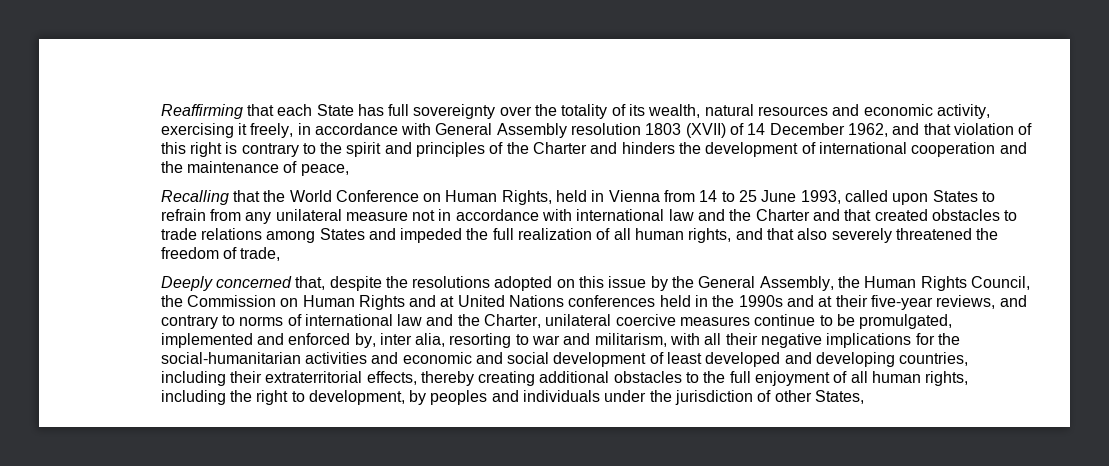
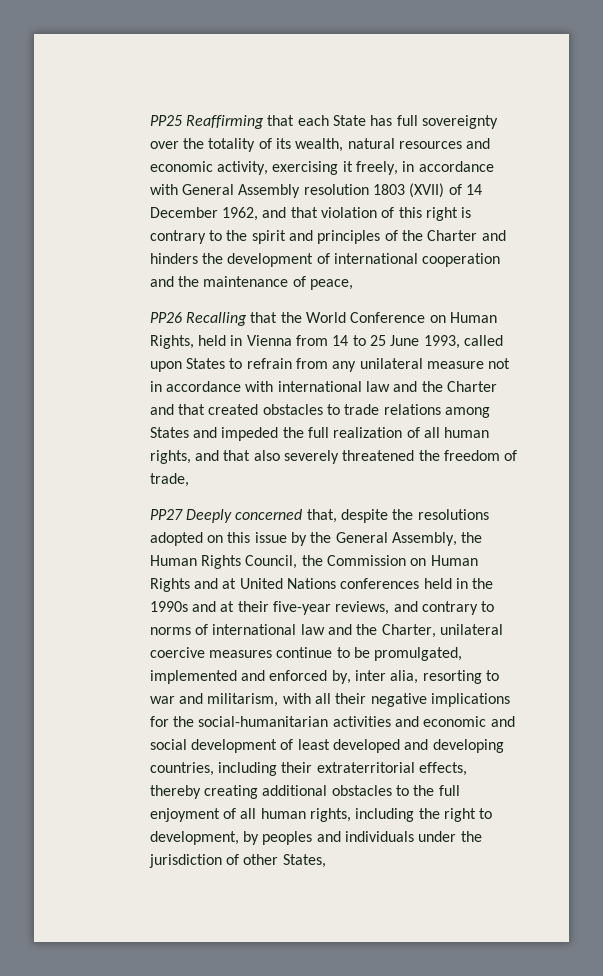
- Reaffirming that each State has full sovereignty over the totality of its wealth, natural resources and economic activity, exercising it freely, in accordance with General Assembly resolution 1803 (XVII) of 14 December 1962, and that violation of this right is contrary to the spirit and principles of the Charter and hinders the development of international cooperation and the maintenance of peace,
+ PP25 Reaffirming that each State has full sovereignty over the totality of its wealth, natural resources and economic activity, exercising it freely, in accordance with General Assembly resolution 1803 (XVII) of 14 December 1962, and that violation of this right is contrary to the spirit and principles of the Charter and hinders the development of international cooperation and the maintenance of peace,
- Recalling that the World Conference on Human Rights, held in Vienna from 14 to 25 June 1993, called upon States to refrain from any unilateral measure not in accordance with international law and the Charter and that created obstacles to trade relations among States and impeded the full realization of all human rights, and that also severely threatened the freedom of trade,
+ PP26 Recalling that the World Conference on Human Rights, held in Vienna from 14 to 25 June 1993, called upon States to refrain from any unilateral measure not in accordance with international law and the Charter and that created obstacles to trade relations among States and impeded the full realization of all human rights, and that also severely threatened the freedom of trade,
- Deeply concerned that, despite the resolutions adopted on this issue by the General Assembly, the Human Rights Council, the Commission on Human Rights and at United Nations conferences held in the 1990s and at their five-year reviews, and contrary to norms of international law and the Charter, unilateral coercive measures continue to be promulgated, implemented and enforced by, inter alia, resorting to war and militarism, with all their negative implications for the social-humanitarian activities and economic and social development of least developed and developing countries, including their extraterritorial effects, thereby creating additional obstacles to the full enjoyment of all human rights, including the right to development, by peoples and individuals under the jurisdiction of other States,
+ PP27 Deeply concerned that, despite the resolutions adopted on this issue by the General Assembly, the Human Rights Council, the Commission on Human Rights and at United Nations conferences held in the 1990s and at their five-year reviews, and contrary to norms of international law and the Charter, unilateral coercive measures continue to be promulgated, implemented and enforced by, inter alia, resorting to war and militarism, with all their negative implications for the social-humanitarian activities and economic and social development of least developed and developing countries, including their extraterritorial effects, thereby creating additional obstacles to the full enjoyment of all human rights, including the right to development, by peoples and individuals under the jurisdiction of other States,

